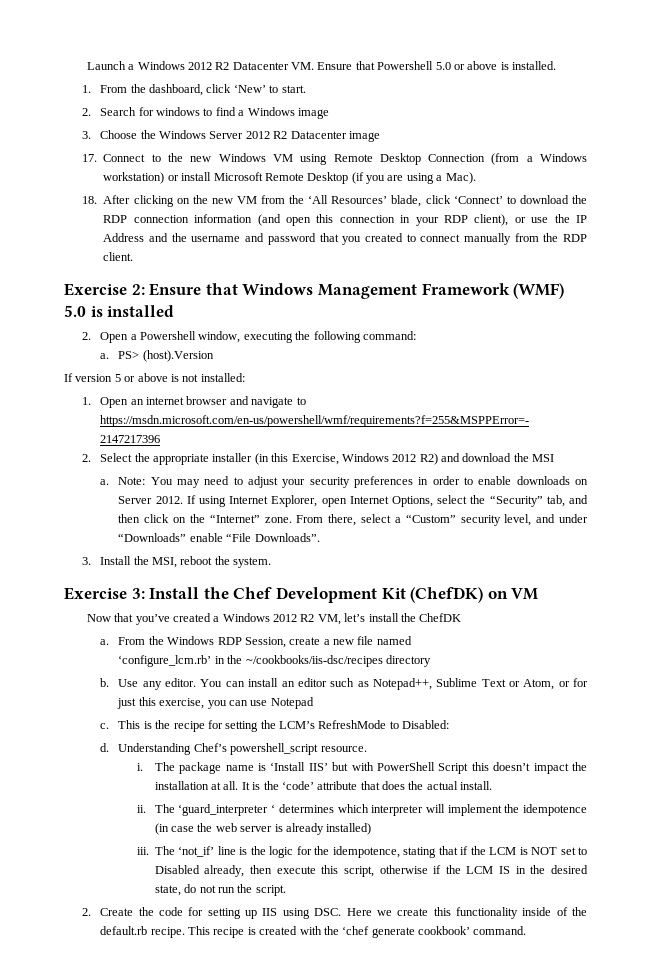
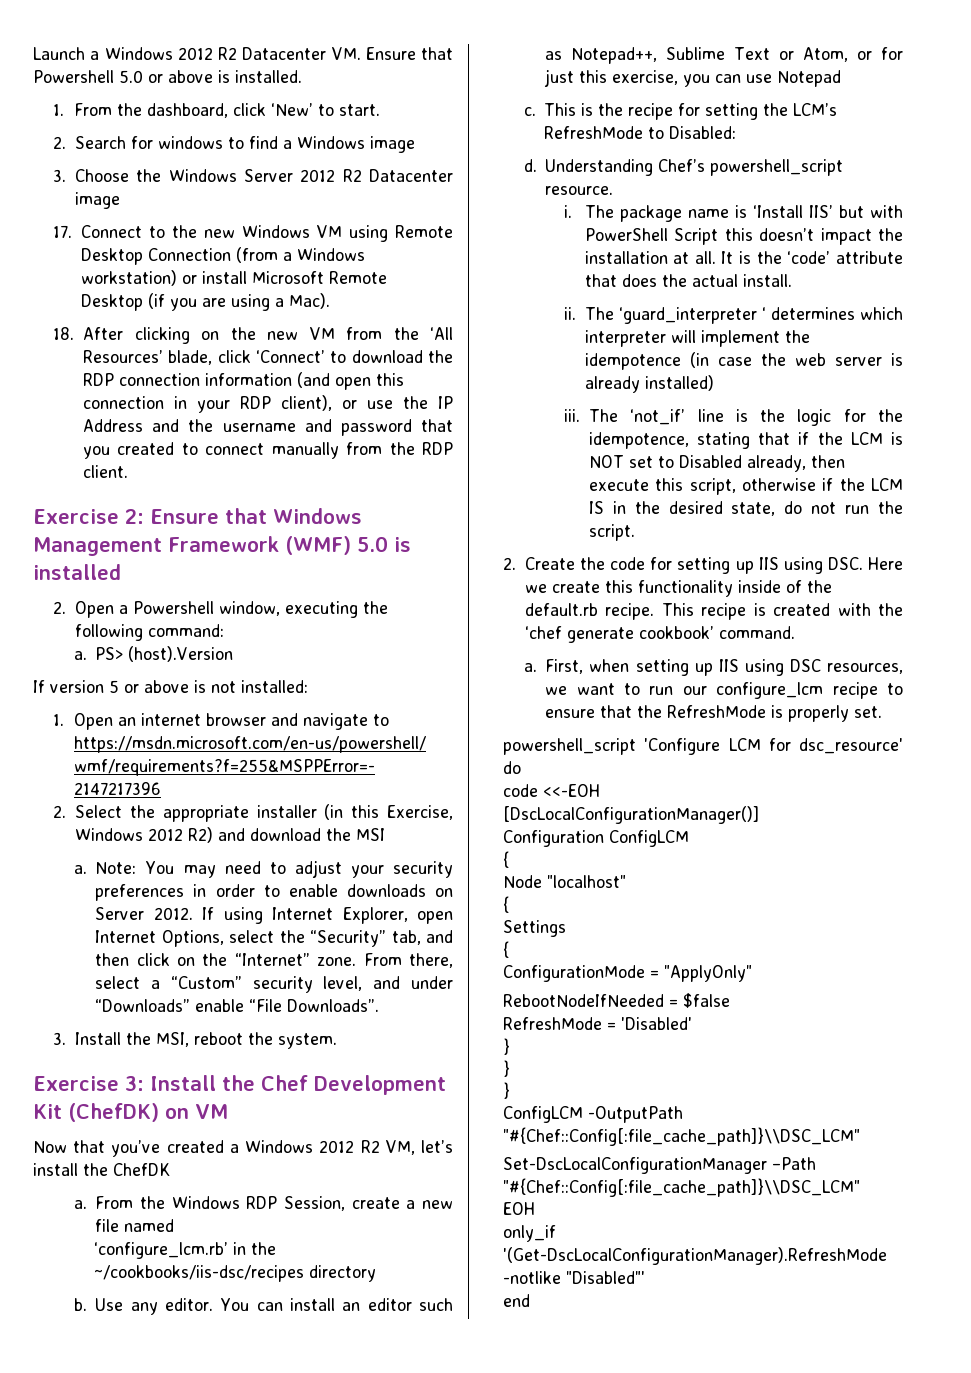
+ a. First, when setting up IIS using DSC resources, we want to run our configure_lcm recipe to ensure that the RefreshMode is properly set.
+ powershell_script 'Configure LCM for dsc_resource' do
+ code <<-EOH
+ [DscLocalConfigurationManager()]
+ Configuration ConfigLCM
+ {
+ Node "localhost"
+ {
+ Settings
+ {
+ ConfigurationMode = "ApplyOnly"
+ RebootNodeIfNeeded = $false
+ RefreshMode = 'Disabled'
+ }
+ }
+ }
+ ConfigLCM -OutputPath "#{Chef::Config[:file_cache_path]}\\DSC_LCM"
+ Set-DscLocalConfigurationManager –Path "#{Chef::Config[:file_cache_path]}\\DSC_LCM"
+ EOH
+ only_if '(Get-DscLocalConfigurationManager).RefreshMode -notlike "Disabled"'
+ end

